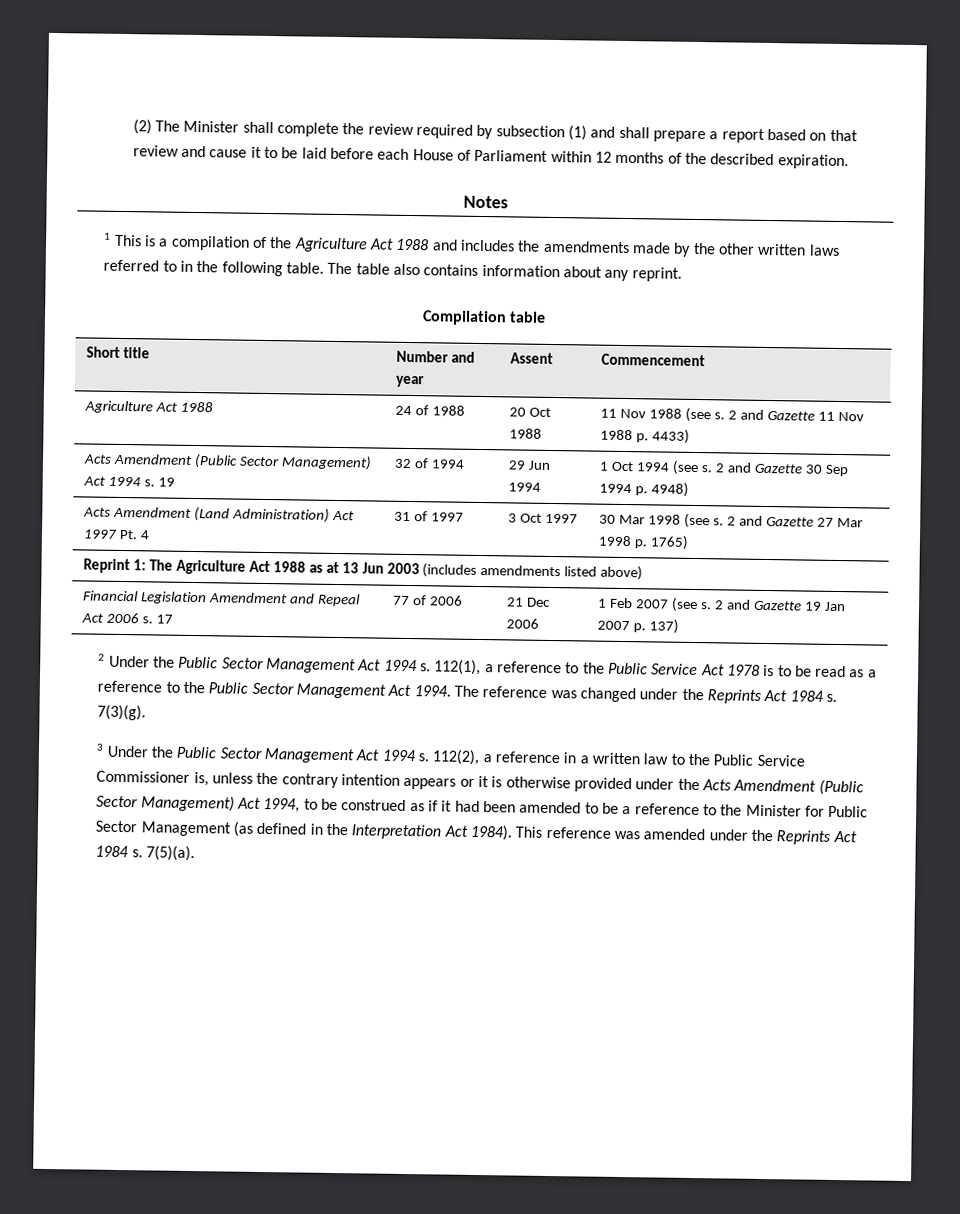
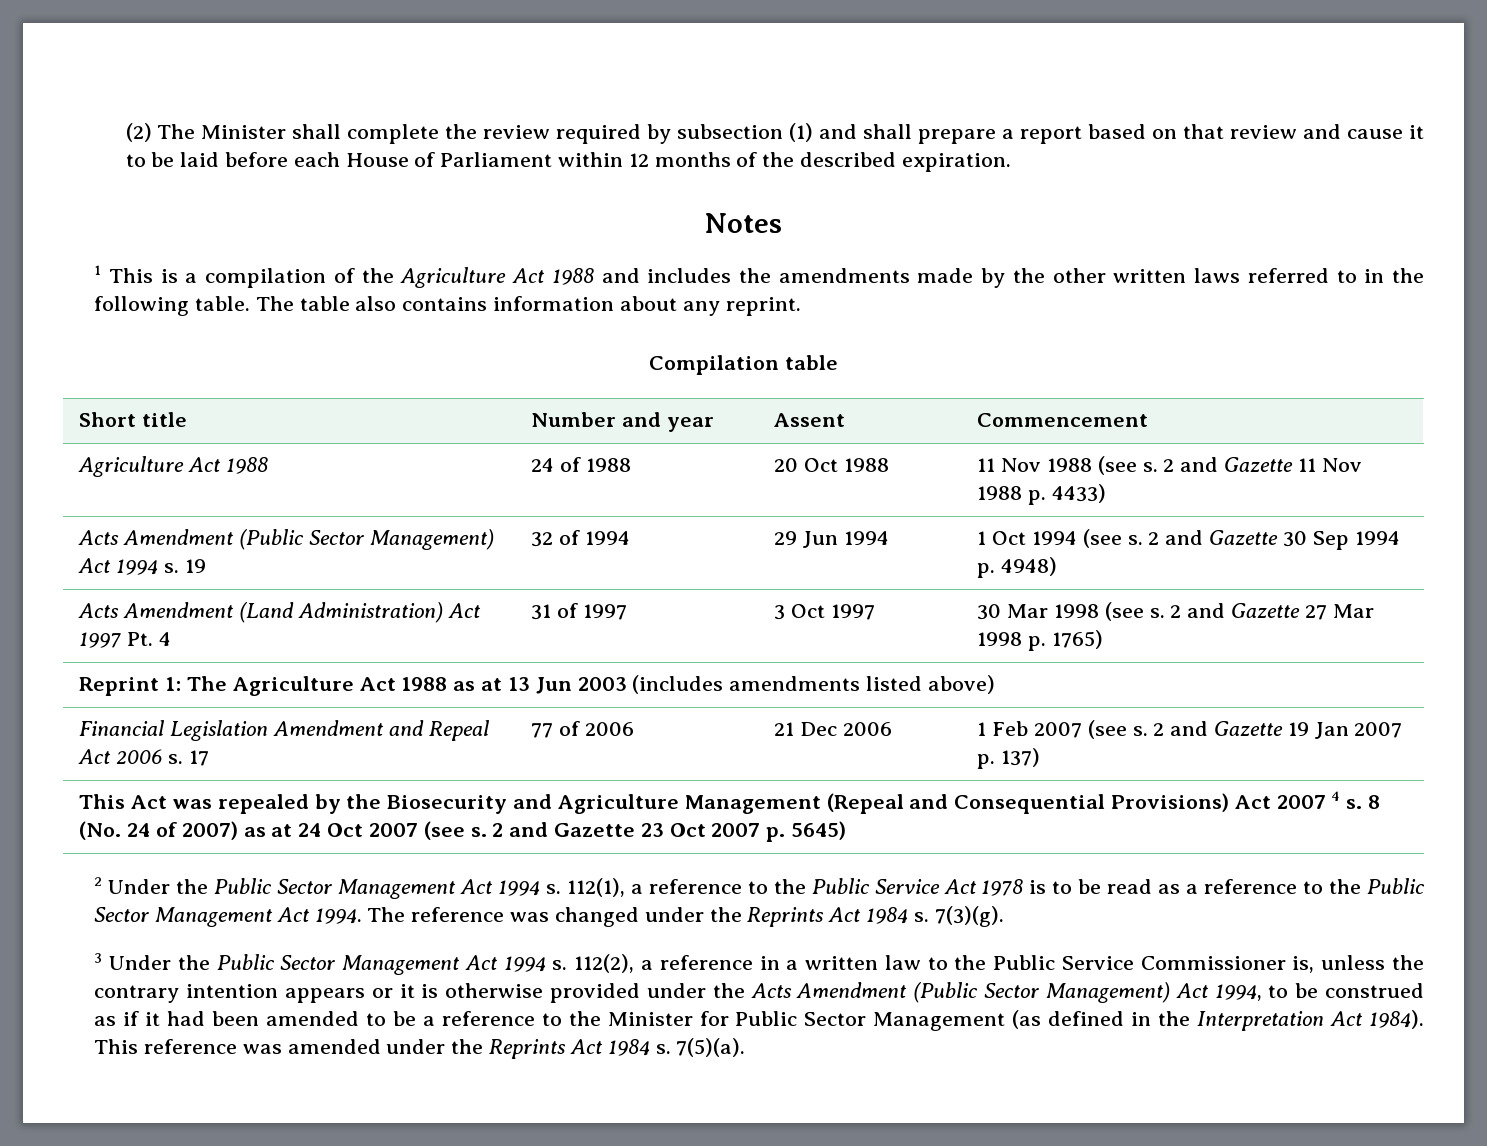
+ This Act was repealed by the Biosecurity and Agriculture Management (Repeal and Consequential Provisions) Act 2007 4 s. 8 (No. 24 of 2007) as at 24 Oct 2007 (see s. 2 and Gazette 23 Oct 2007 p. 5645)

